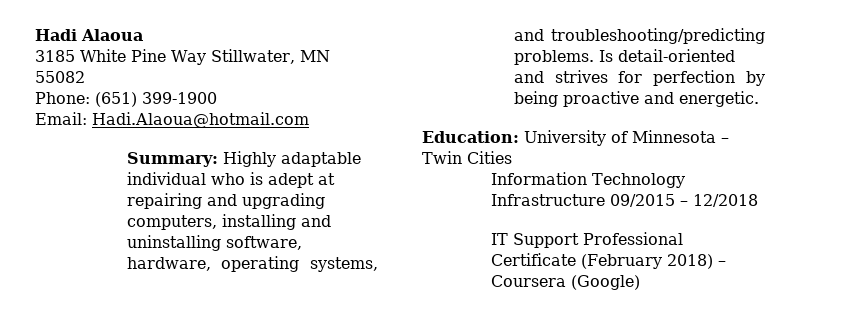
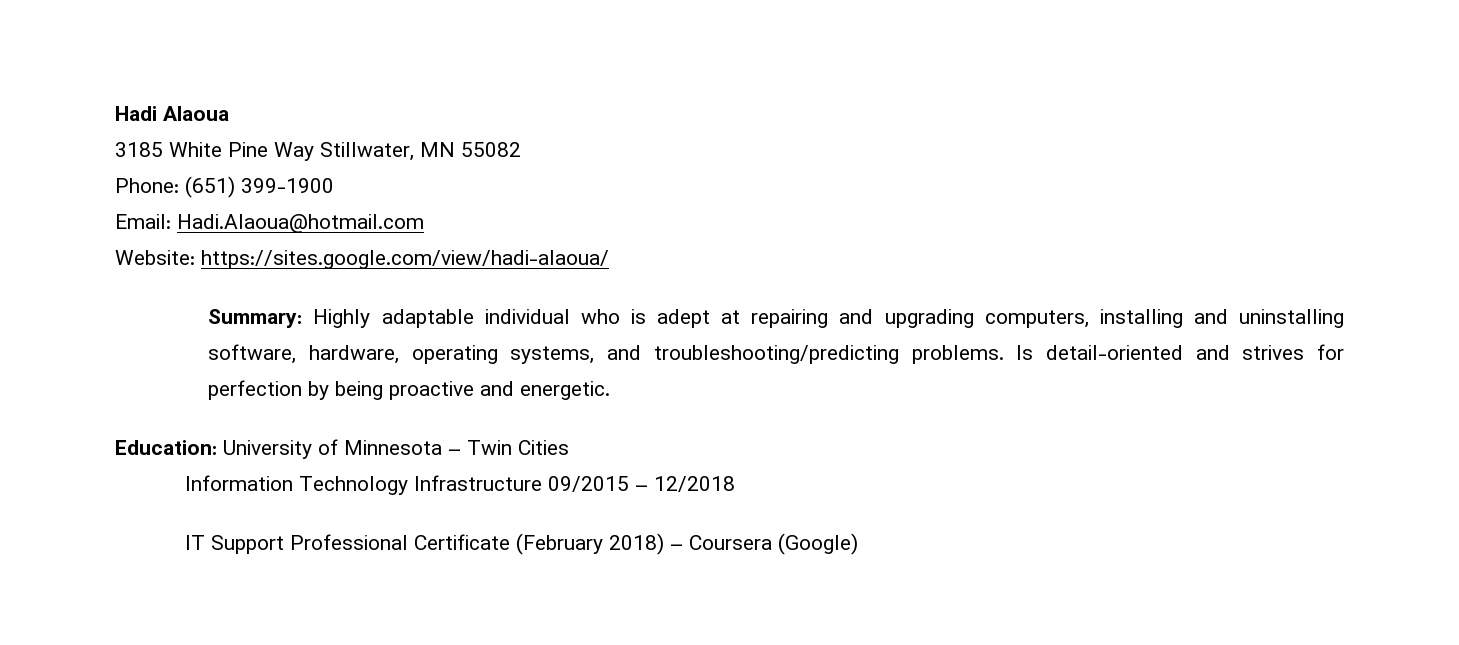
+ Website: https://sites.google.com/view/hadi-alaoua/

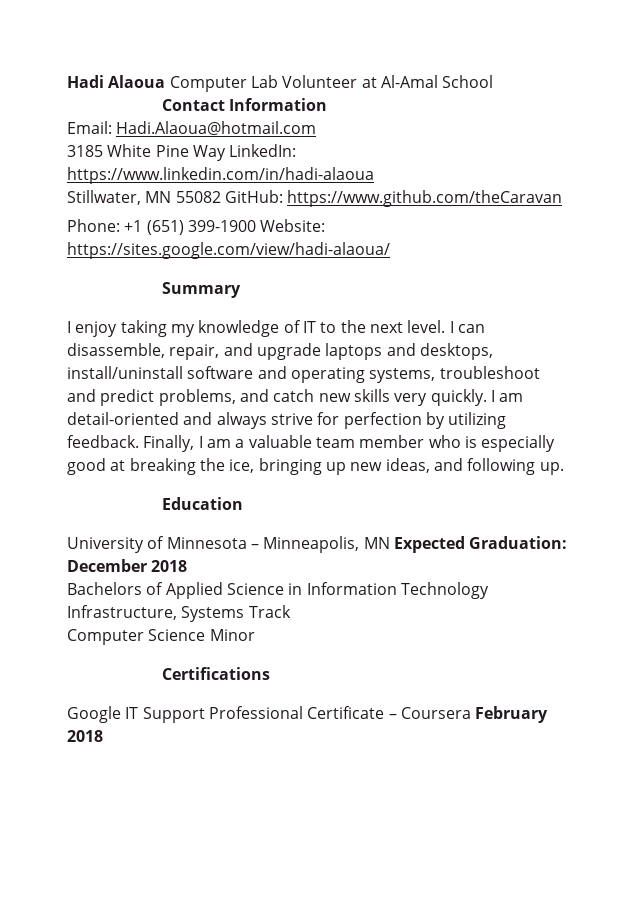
- Hadi Alaoua
+ Hadi Alaoua Computer Lab Volunteer at Al-Amal School
+ Contact Information
+ Email: Hadi.Alaoua@hotmail.com
- 3185 White Pine Way Stillwater, MN 55082
+ 3185 White Pine Way LinkedIn: https://www.linkedin.com/in/hadi-alaoua
+ Stillwater, MN 55082 GitHub: https://www.github.com/theCaravan
- Phone: (651) 399-1900
- Email: Hadi.Alaoua@hotmail.com
- Website: https://sites.google.com/view/hadi-alaoua/
+ Phone: +1 (651) 399-1900 Website: https://sites.google.com/view/hadi-alaoua/
- Summary: Highly adaptable individual who is adept at repairing and upgrading computers, installing and uninstalling software, hardware, operating systems, and troubleshooting/predicting problems. Is detail-oriented and strives for perfection by being proactive and energetic.
- Education: University of Minnesota – Twin Cities
- Information Technology Infrastructure 09/2015 – 12/2018
- IT Support Professional Certificate (February 2018) – Coursera (Google)
+ Summary
+ I enjoy taking my knowledge of IT to the next level. I can disassemble, repair, and upgrade laptops and desktops, install/uninstall software and operating systems, troubleshoot and predict problems, and catch new skills very quickly. I am detail-oriented and always strive for perfection by utilizing feedback. Finally, I am a valuable team member who is especially good at breaking the ice, bringing up new ideas, and following up.
+ Education
+ University of Minnesota – Minneapolis, MN Expected Graduation: December 2018
+ Bachelors of Applied Science in Information Technology Infrastructure, Systems Track
+ Computer Science Minor
+ Certifications
+ Google IT Support Professional Certificate – Coursera February 2018

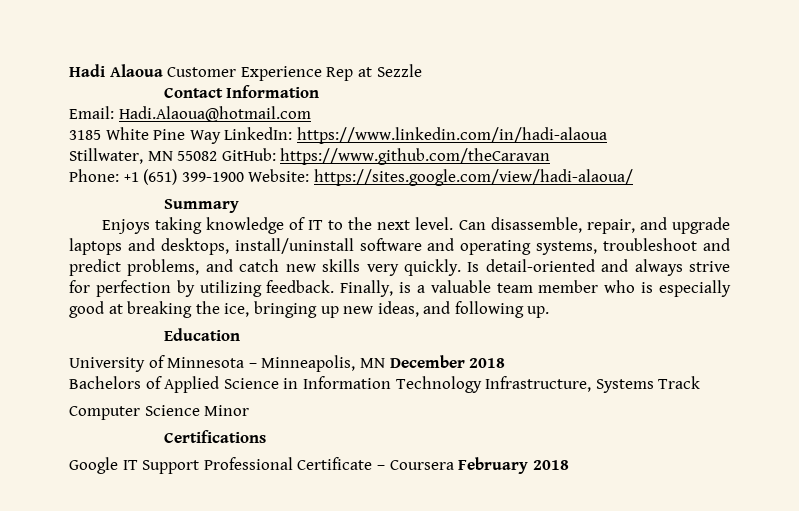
- Hadi Alaoua Computer Lab Volunteer at Al-Amal School
+ Hadi Alaoua Customer Experience Rep at Sezzle
- I enjoy taking my knowledge of IT to the next level.
+ Enjoys taking knowledge of IT to the next level.
- I can disassemble, repair, and upgrade laptops and desktops, install/uninstall software and operating systems, troubleshoot and predict problems, and catch new skills very quickly.
+ Can disassemble, repair, and upgrade laptops and desktops, install/uninstall software and operating systems, troubleshoot and predict problems, and catch new skills very quickly.
- I am detail-oriented and always strive for perfection by utilizing feedback.
+ Is detail-oriented and always strive for perfection by utilizing feedback.
- Finally, I am a valuable team member who is especially good at breaking the ice, bringing up new ideas, and following up.
+ Finally, is a valuable team member who is especially good at breaking the ice, bringing up new ideas, and following up.
- University of Minnesota – Minneapolis, MN Expected Graduation: December 2018
+ University of Minnesota – Minneapolis, MN December 2018

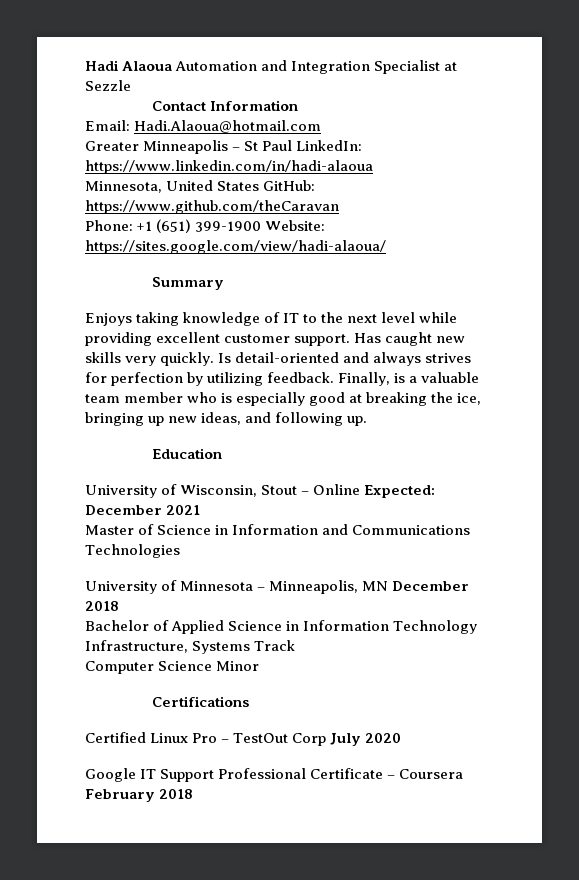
- Hadi Alaoua Customer Experience Rep at Sezzle
+ Hadi Alaoua Automation and Integration Specialist at Sezzle
- 3185 White Pine Way LinkedIn: https://www.linkedin.com/in/hadi-alaoua
+ Greater Minneapolis – St Paul LinkedIn: https://www.linkedin.com/in/hadi-alaoua
- Stillwater, MN 55082 GitHub: https://www.github.com/theCaravan
+ Minnesota, United States GitHub: https://www.github.com/theCaravan
- Enjoys taking knowledge of IT to the next level. Can disassemble, repair, and upgrade laptops and desktops, install/uninstall software and operating systems, troubleshoot and predict problems, and catch new skills very quickly.
+ Enjoys taking knowledge of IT to the next level while providing excellent customer support. Has caught new skills very quickly.
- Is detail-oriented and always strive for perfection by utilizing feedback.
+ Is detail-oriented and always strives for perfection by utilizing feedback.
+ University of Wisconsin, Stout – Online Expected: December 2021
+ Master of Science in Information and Communications Technologies
- Bachelors of Applied Science in Information Technology Infrastructure, Systems Track
+ Bachelor of Applied Science in Information Technology Infrastructure, Systems Track
+ Certified Linux Pro – TestOut Corp July 2020

